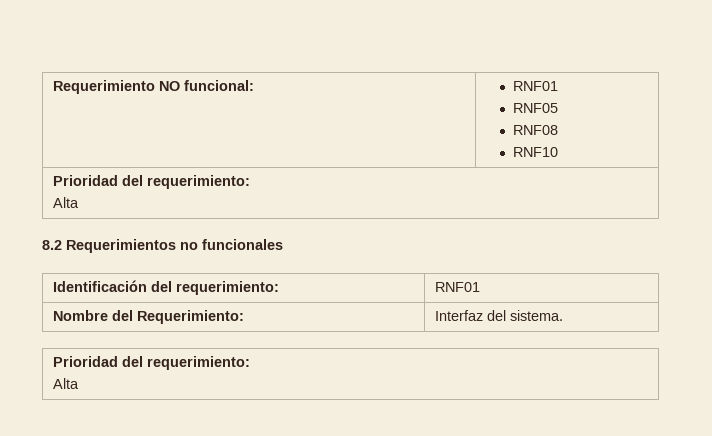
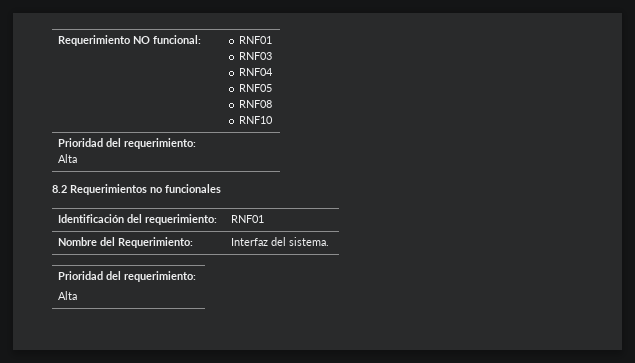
  Requerimiento NO funcional: | RNF01
+ RNF03
+ RNF04

